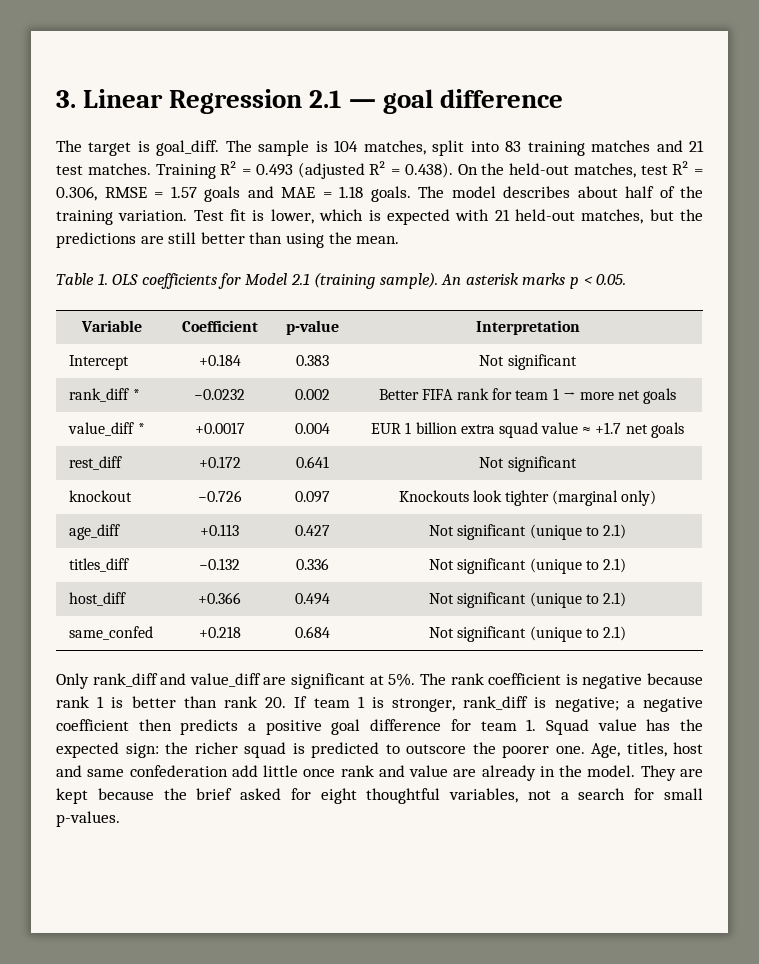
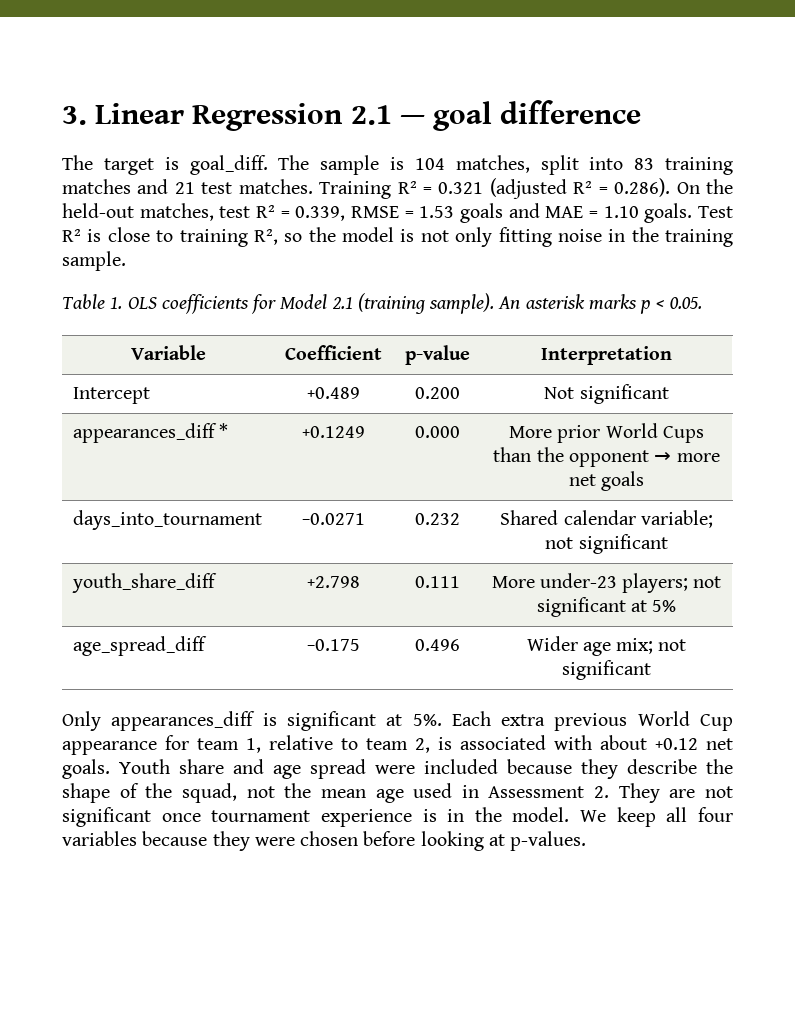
- Training R² = 0.493 (adjusted R² = 0.438). On the held-out matches, test R² = 0.306, RMSE = 1.57 goals and MAE = 1.18 goals. The model describes about half of the training variation. Test fit is lower, which is expected with 21 held-out matches, but the predictions are still better than using the mean.
+ Training R² = 0.321 (adjusted R² = 0.286). On the held-out matches, test R² = 0.339, RMSE = 1.53 goals and MAE = 1.10 goals. Test R² is close to training R², so the model is not only fitting noise in the training sample.
- Intercept | +0.184 | 0.383 | Not significant
- rank_diff * | −0.0232 | 0.002 | Better FIFA rank for team 1 → more net goals
- value_diff * | +0.0017 | 0.004 | EUR 1 billion extra squad value ≈ +1.7 net goals
- rest_diff | +0.172 | 0.641 | Not significant
- knockout | −0.726 | 0.097 | Knockouts look tighter (marginal only)
- age_diff | +0.113 | 0.427 | Not significant (unique to 2.1)
- titles_diff | −0.132 | 0.336 | Not significant (unique to 2.1)
- host_diff | +0.366 | 0.494 | Not significant (unique to 2.1)
- same_confed | +0.218 | 0.684 | Not significant (unique to 2.1)
- Only rank_diff and value_diff are significant at 5%. The rank coefficient is negative because rank 1 is better than rank 20. If team 1 is stronger, rank_diff is negative; a negative coefficient then predicts a positive goal difference for team 1. Squad value has the expected sign: the richer squad is predicted to outscore the poorer one. Age, titles, host and same confederation add little once rank and value are already in the model. They are kept because the brief asked for eight thoughtful variables, not a search for small p-values.
+ Intercept | +0.489 | 0.200 | Not significant
+ appearances_diff * | +0.1249 | 0.000 | More prior World Cups than the opponent → more net goals
+ days_into_tournament | −0.0271 | 0.232 | Shared calendar variable; not significant
+ youth_share_diff | +2.798 | 0.111 | More under-23 players; not significant at 5%
+ age_spread_diff | −0.175 | 0.496 | Wider age mix; not significant
+ Only appearances_diff is significant at 5%. Each extra previous World Cup appearance for team 1, relative to team 2, is associated with about +0.12 net goals. Youth share and age spread were included because they describe the shape of the squad, not the mean age used in Assessment 2. They are not significant once tournament experience is in the model. We keep all four variables because they were chosen before looking at p-values.

